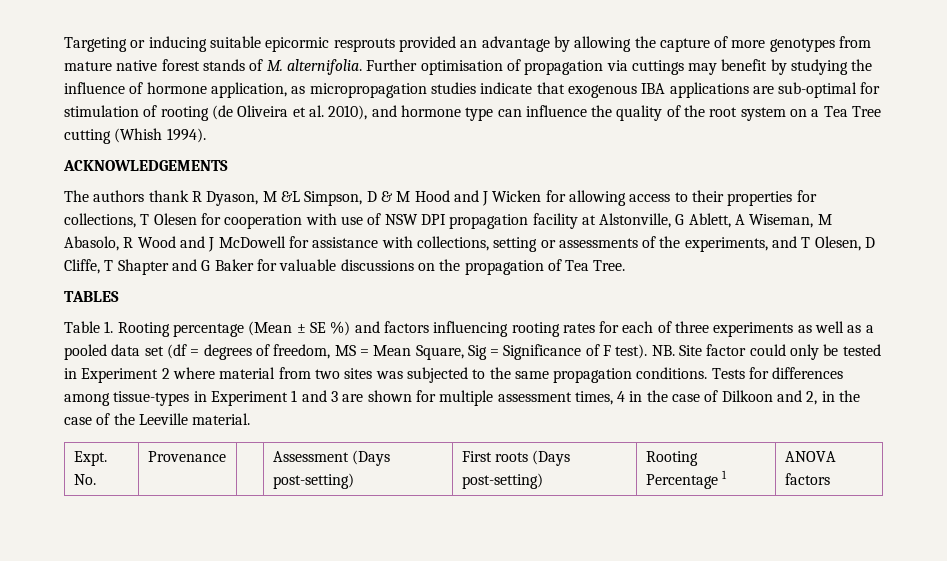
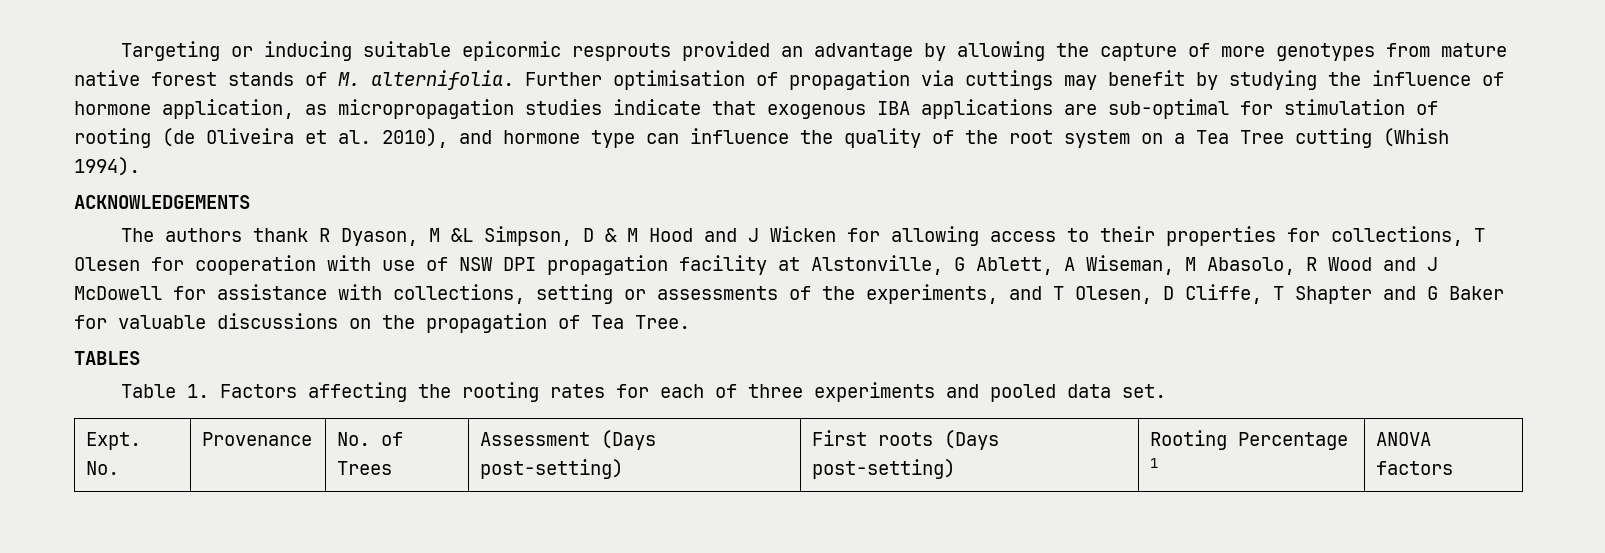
- Table 1. Rooting percentage (Mean ± SE %) and factors influencing rooting rates for each of three experiments as well as a pooled data set (df = degrees of freedom, MS = Mean Square, Sig = Significance of F test). NB. Site factor could only be tested in Experiment 2 where material from two sites was subjected to the same propagation conditions. Tests for differences among tissue-types in Experiment 1 and 3 are shown for multiple assessment times, 4 in the case of Dilkoon and 2, in the case of the Leeville material.
+ Table 1. Factors affecting the rooting rates for each of three experiments and pooled data set.
- Expt. No. | Provenance | | Assessment (Days post-setting) | First roots (Days post-setting) | Rooting Percentage 1 | ANOVA factors
+ Expt. No. | Provenance | No. of Trees | Assessment (Days post-setting) | First roots (Days post-setting) | Rooting Percentage 1 | ANOVA factors

